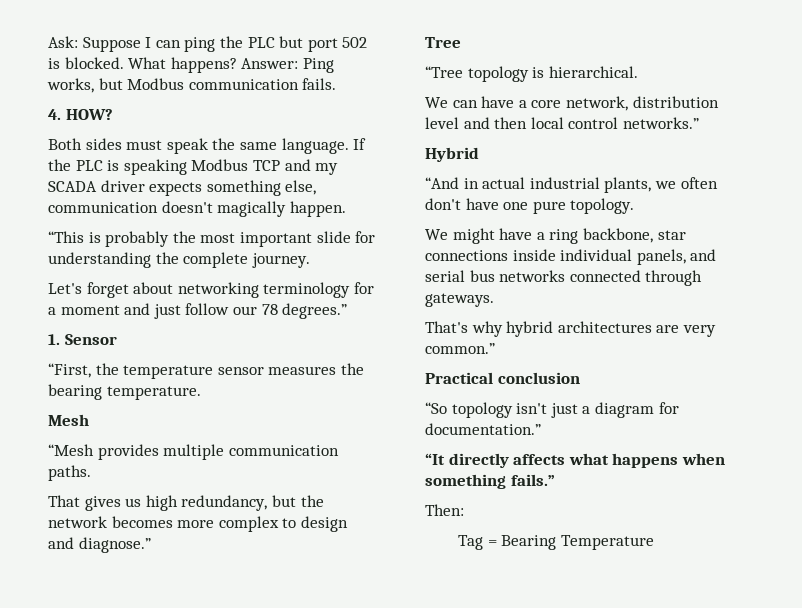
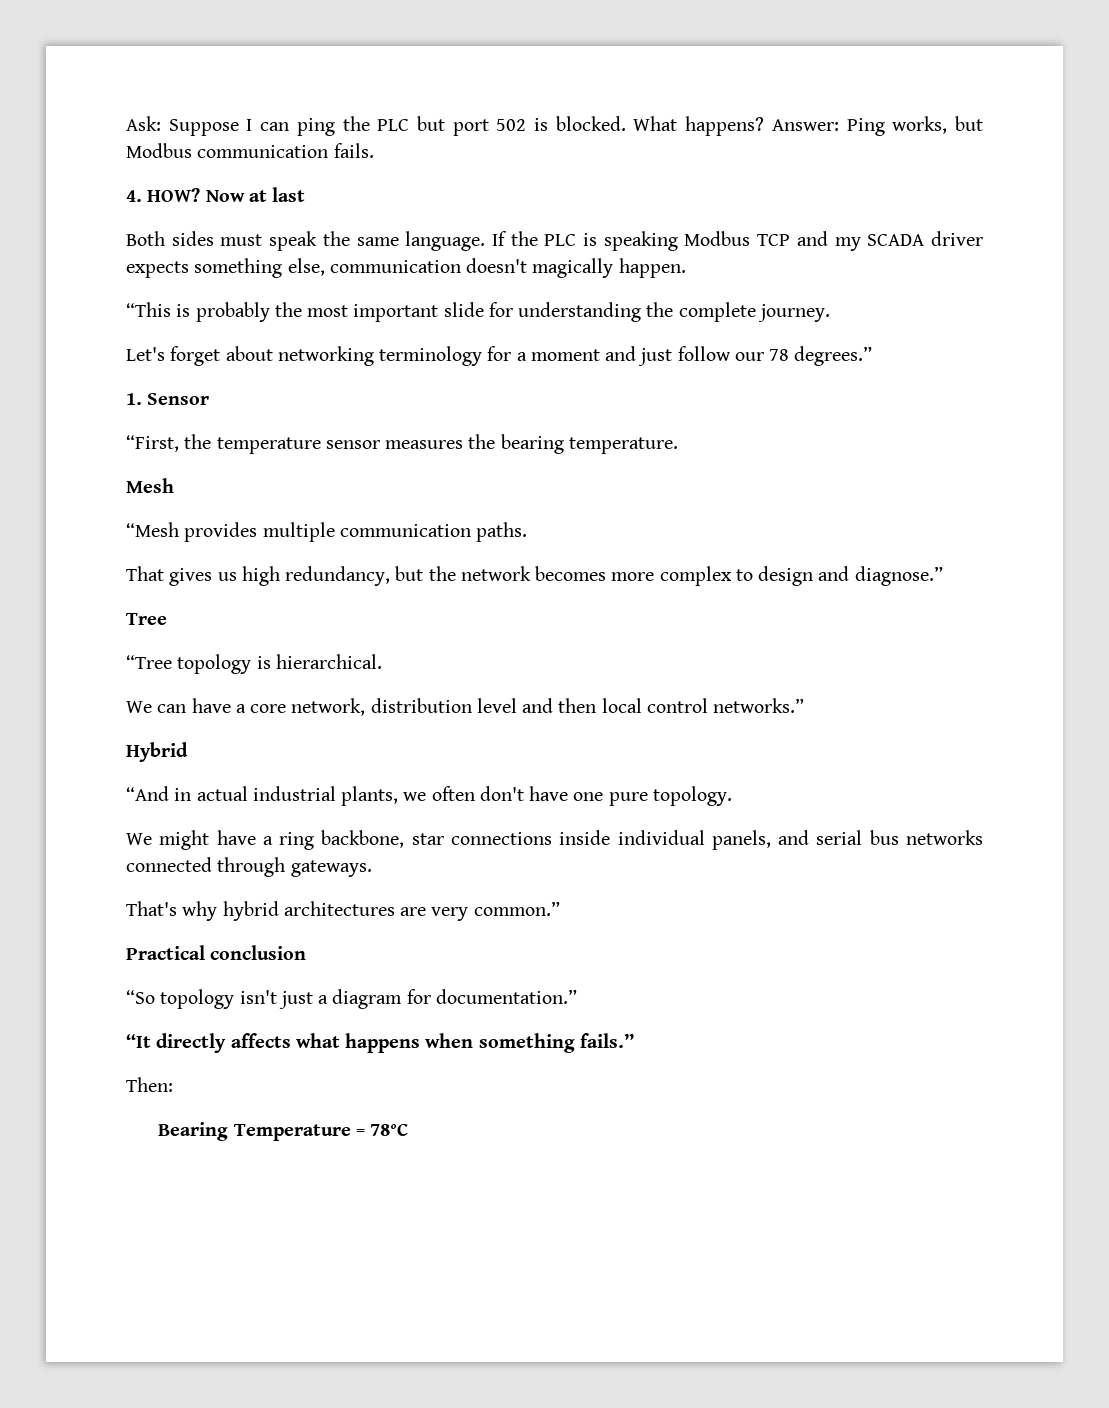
+ Now at last
- Tag = Bearing Temperature
+ Bearing Temperature = 78°C

